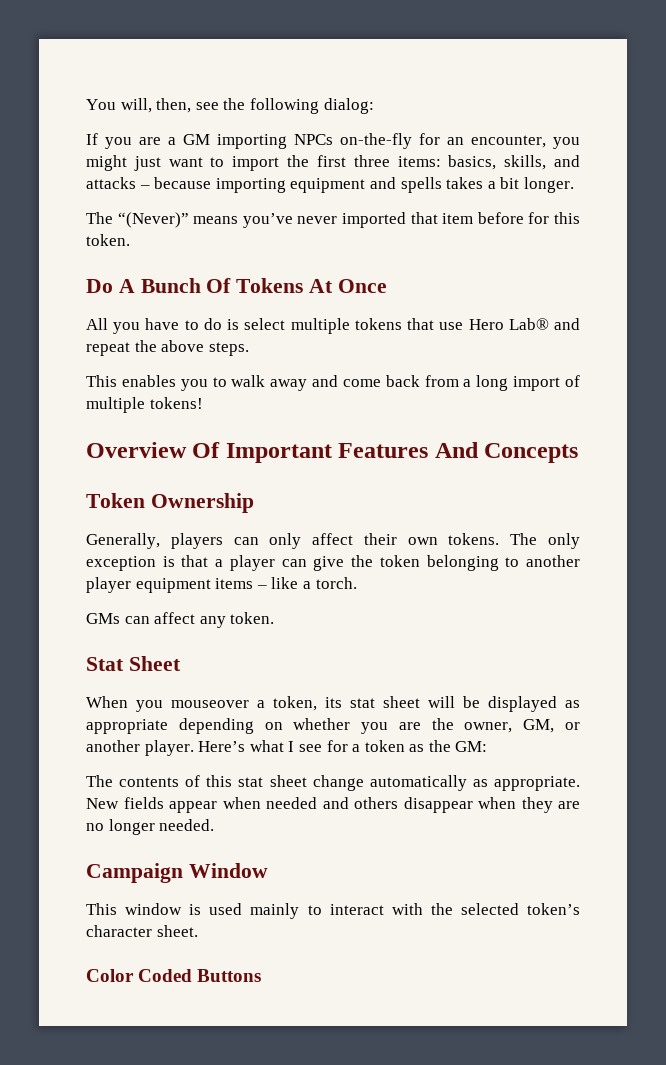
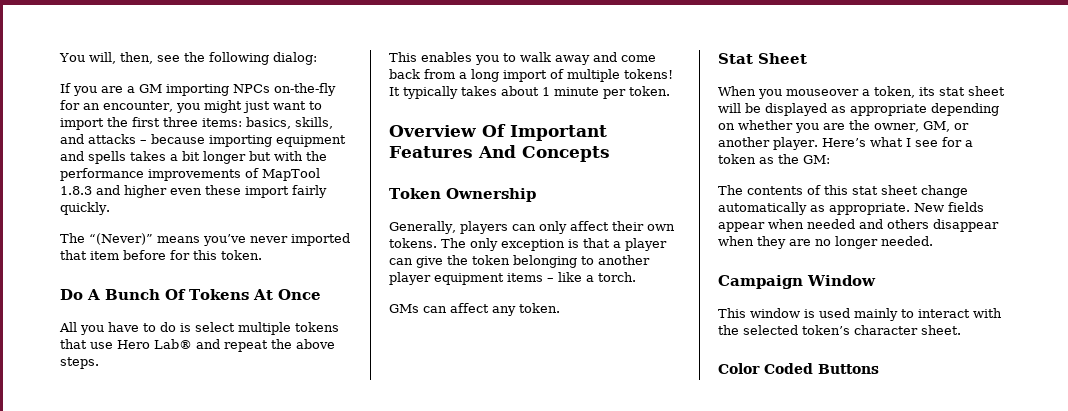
- If you are a GM importing NPCs on-the-fly for an encounter, you might just want to import the first three items: basics, skills, and attacks – because importing equipment and spells takes a bit longer.
+ If you are a GM importing NPCs on-the-fly for an encounter, you might just want to import the first three items: basics, skills, and attacks – because importing equipment and spells takes a bit longer but with the performance improvements of MapTool 1.8.3 and higher even these import fairly quickly.
+ It typically takes about 1 minute per token.

